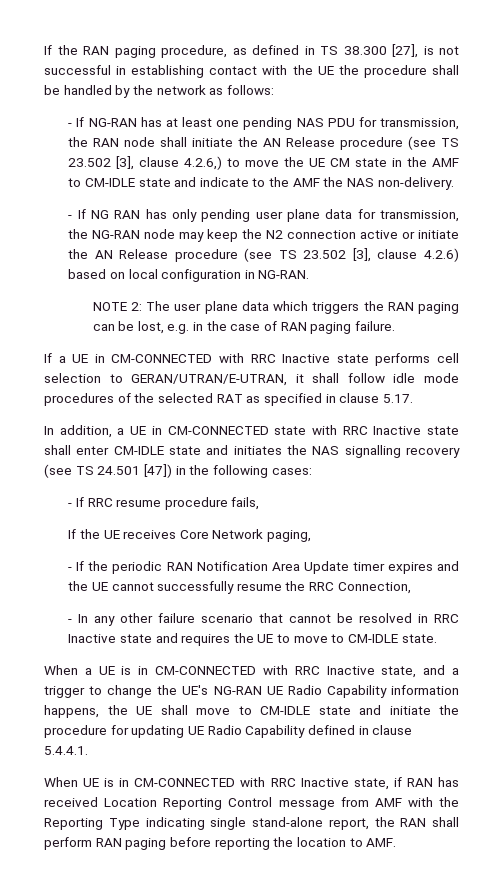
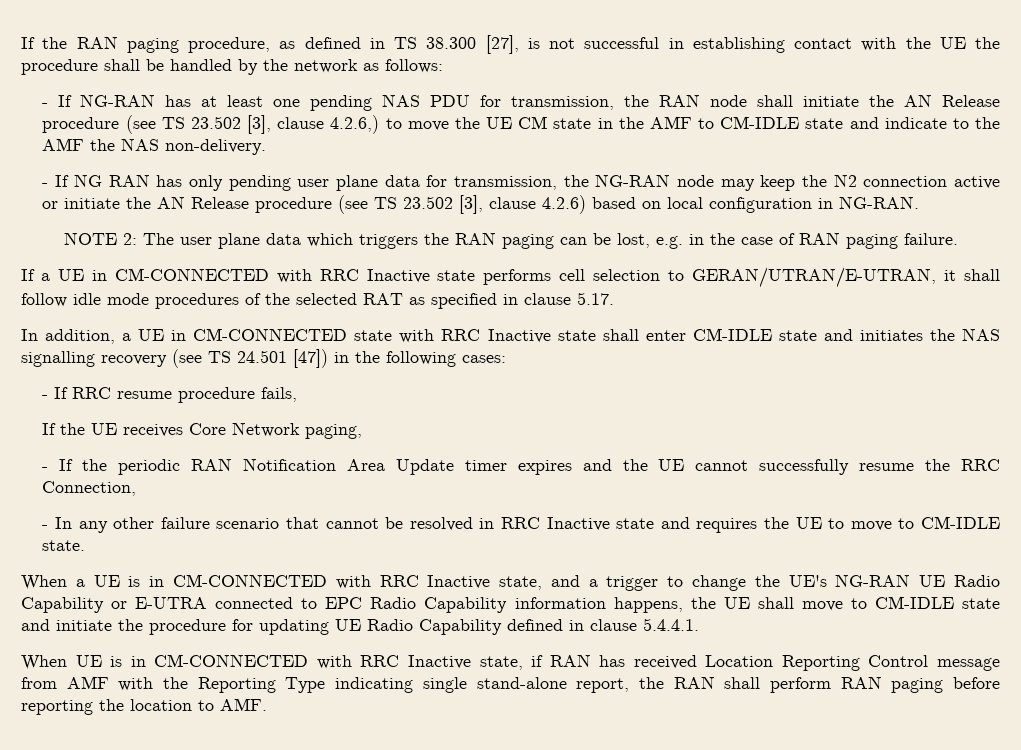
- When a UE is in CM-CONNECTED with RRC Inactive state, and a trigger to change the UE's NG-RAN UE Radio Capability information happens, the UE shall move to CM-IDLE state and initiate the procedure for updating UE Radio Capability defined in clause 5.4.4.1.
+ When a UE is in CM-CONNECTED with RRC Inactive state, and a trigger to change the UE's NG-RAN UE Radio Capability or E-UTRA connected to EPC Radio Capability information happens, the UE shall move to CM-IDLE state and initiate the procedure for updating UE Radio Capability defined in clause 5.4.4.1.

